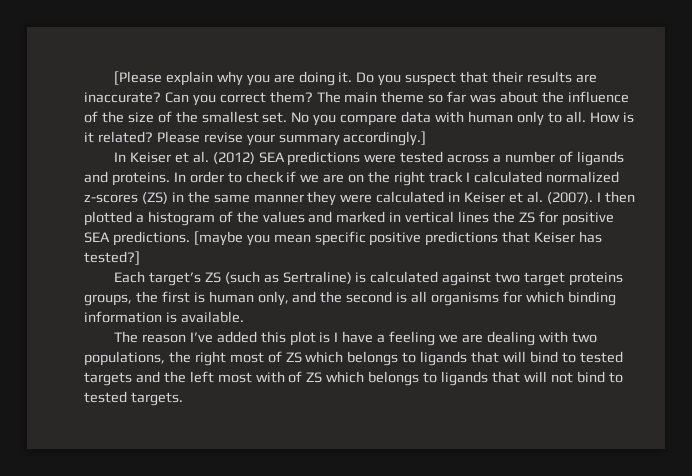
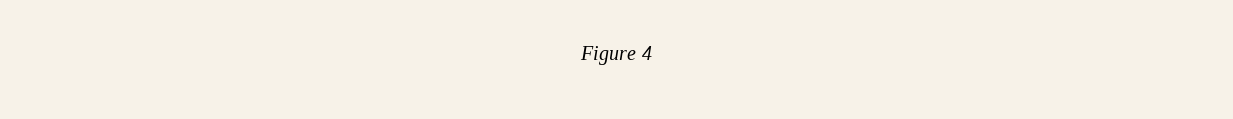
- [Please explain why you are doing it. Do you suspect that their results are inaccurate? Can you correct them? The main theme so far was about the influence of the size of the smallest set. No you compare data with human only to all. How is it related? Please revise your summary accordingly.]
- In Keiser et al. (2012) SEA predictions were tested across a number of ligands and proteins. In order to check if we are on the right track I calculated normalized z-scores (ZS) in the same manner they were calculated in Keiser et al. (2007). I then plotted a histogram of the values and marked in vertical lines the ZS for positive SEA predictions. [maybe you mean specific positive predictions that Keiser has tested?]
- Each target’s ZS (such as Sertraline) is calculated against two target proteins groups, the first is human only, and the second is all organisms for which binding information is available.
- The reason I’ve added this plot is I have a feeling we are dealing with two populations, the right most of ZS which belongs to ligands that will bind to tested targets and the left most with of ZS which belongs to ligands that will not bind to tested targets.
+ Figure 4

